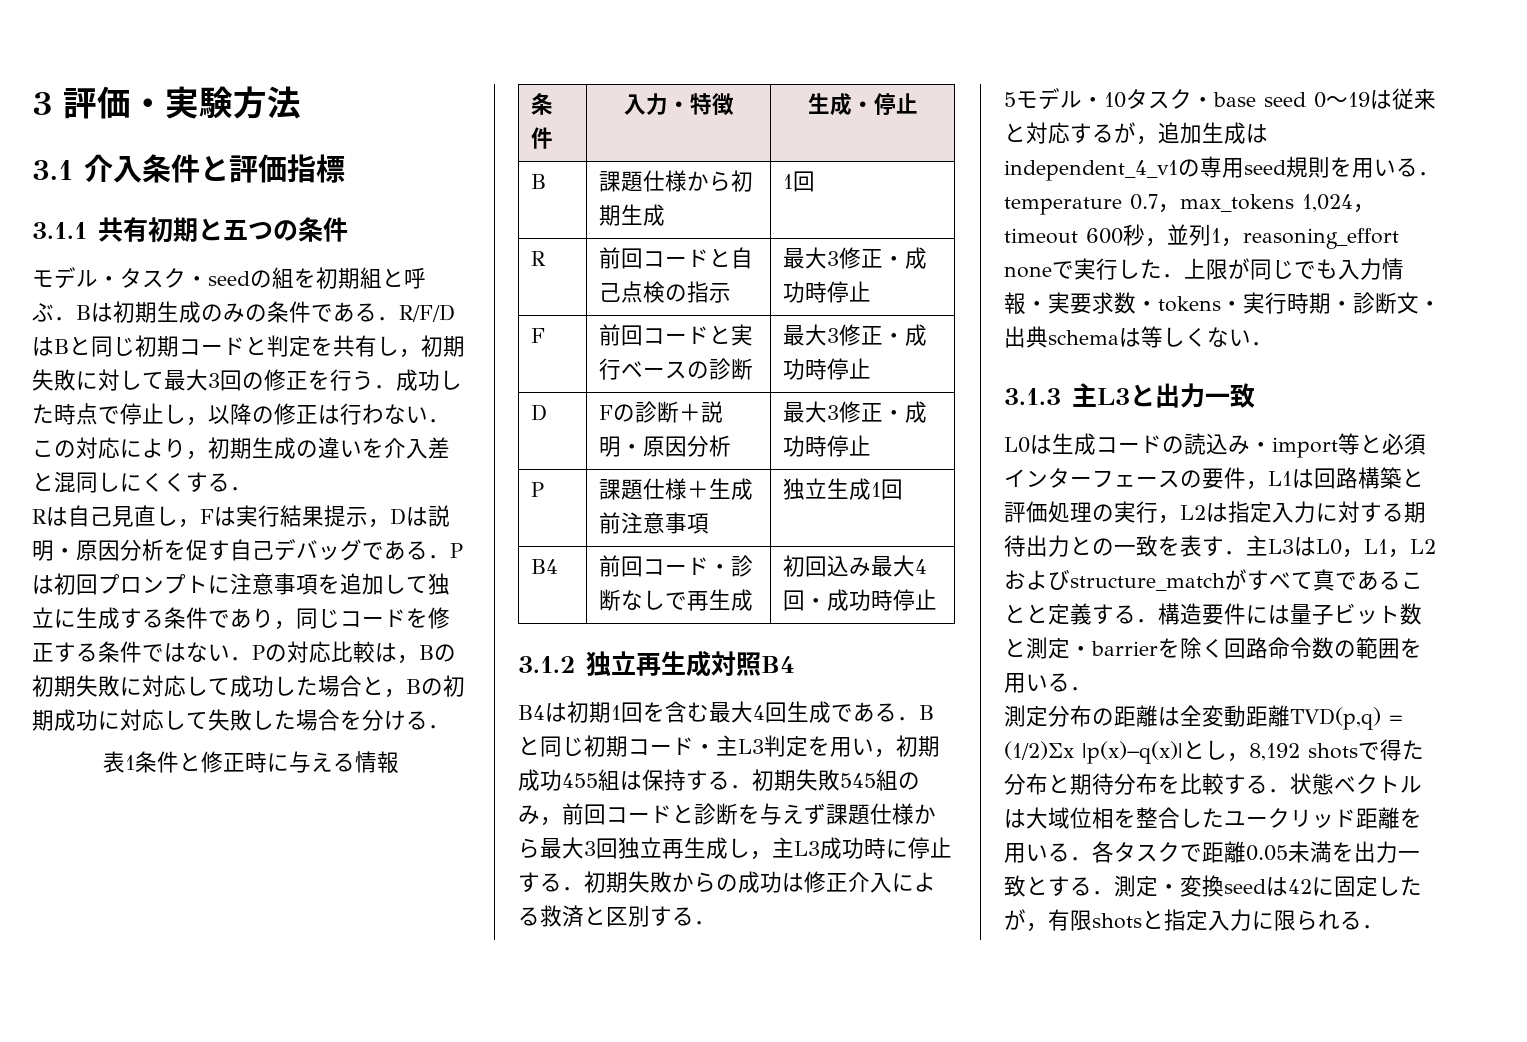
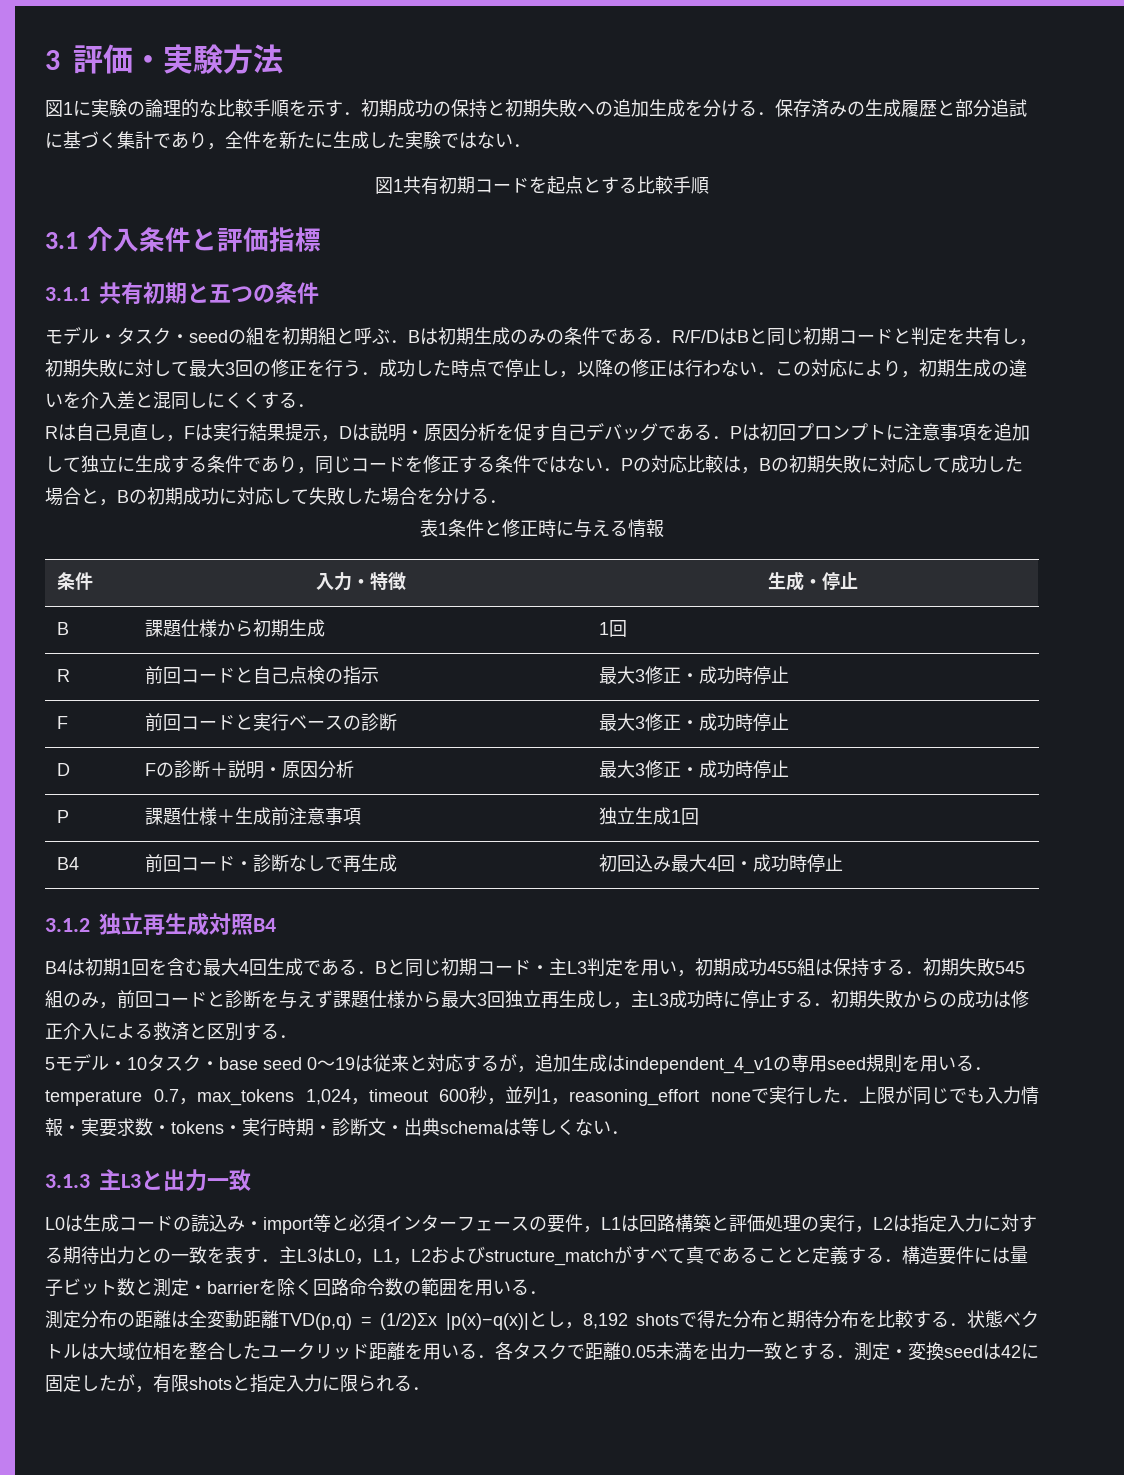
+ 図1に実験の論理的な比較手順を示す．初期成功の保持と初期失敗への追加生成を分ける．保存済みの生成履歴と部分追試に基づく集計であり，全件を新たに生成した実験ではない．
+ 図1共有初期コードを起点とする比較手順

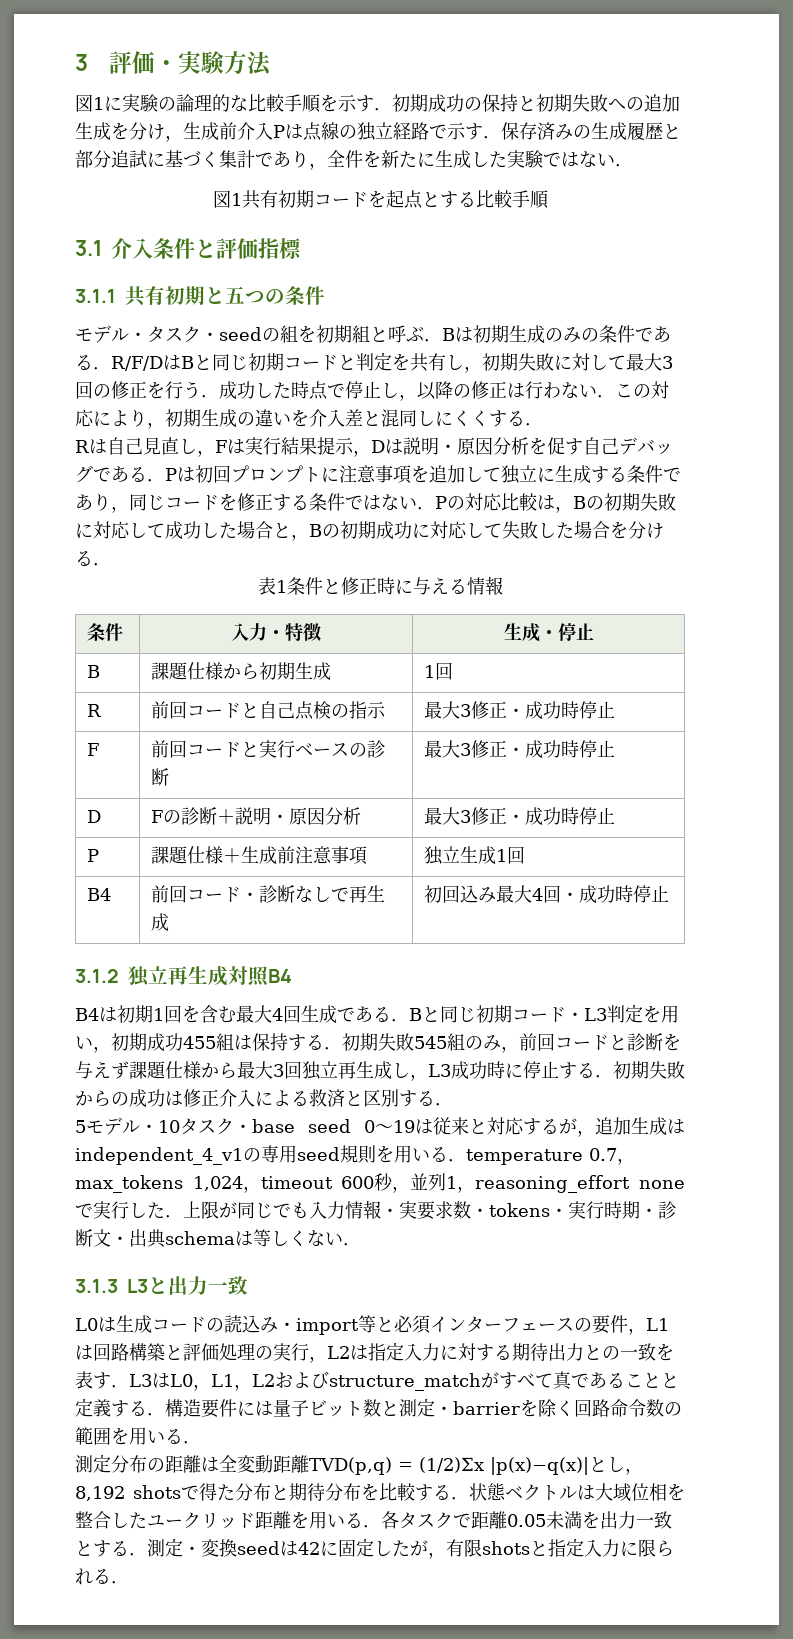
- 図1に実験の論理的な比較手順を示す．初期成功の保持と初期失敗への追加生成を分ける．保存済みの生成履歴と部分追試に基づく集計であり，全件を新たに生成した実験ではない．
+ 図1に実験の論理的な比較手順を示す．初期成功の保持と初期失敗への追加生成を分け，生成前介入Pは点線の独立経路で示す．保存済みの生成履歴と部分追試に基づく集計であり，全件を新たに生成した実験ではない．
- B4は初期1回を含む最大4回生成である．Bと同じ初期コード・主L3判定を用い，初期成功455組は保持する．初期失敗545組のみ，前回コードと診断を与えず課題仕様から最大3回独立再生成し，主L3成功時に停止する．初期失敗からの成功は修正介入による救済と区別する．
+ B4は初期1回を含む最大4回生成である．Bと同じ初期コード・L3判定を用い，初期成功455組は保持する．初期失敗545組のみ，前回コードと診断を与えず課題仕様から最大3回独立再生成し，L3成功時に停止する．初期失敗からの成功は修正介入による救済と区別する．
- 3.1.3主L3と出力一致
+ 3.1.3 L3と出力一致
- L0は生成コードの読込み・import等と必須インターフェースの要件，L1は回路構築と評価処理の実行，L2は指定入力に対する期待出力との一致を表す．主L3はL0，L1，L2およびstructure_matchがすべて真であることと定義する．構造要件には量子ビット数と測定・barrierを除く回路命令数の範囲を用いる．
+ L0は生成コードの読込み・import等と必須インターフェースの要件，L1は回路構築と評価処理の実行，L2は指定入力に対する期待出力との一致を表す．L3はL0，L1，L2およびstructure_matchがすべて真であることと定義する．構造要件には量子ビット数と測定・barrierを除く回路命令数の範囲を用いる．

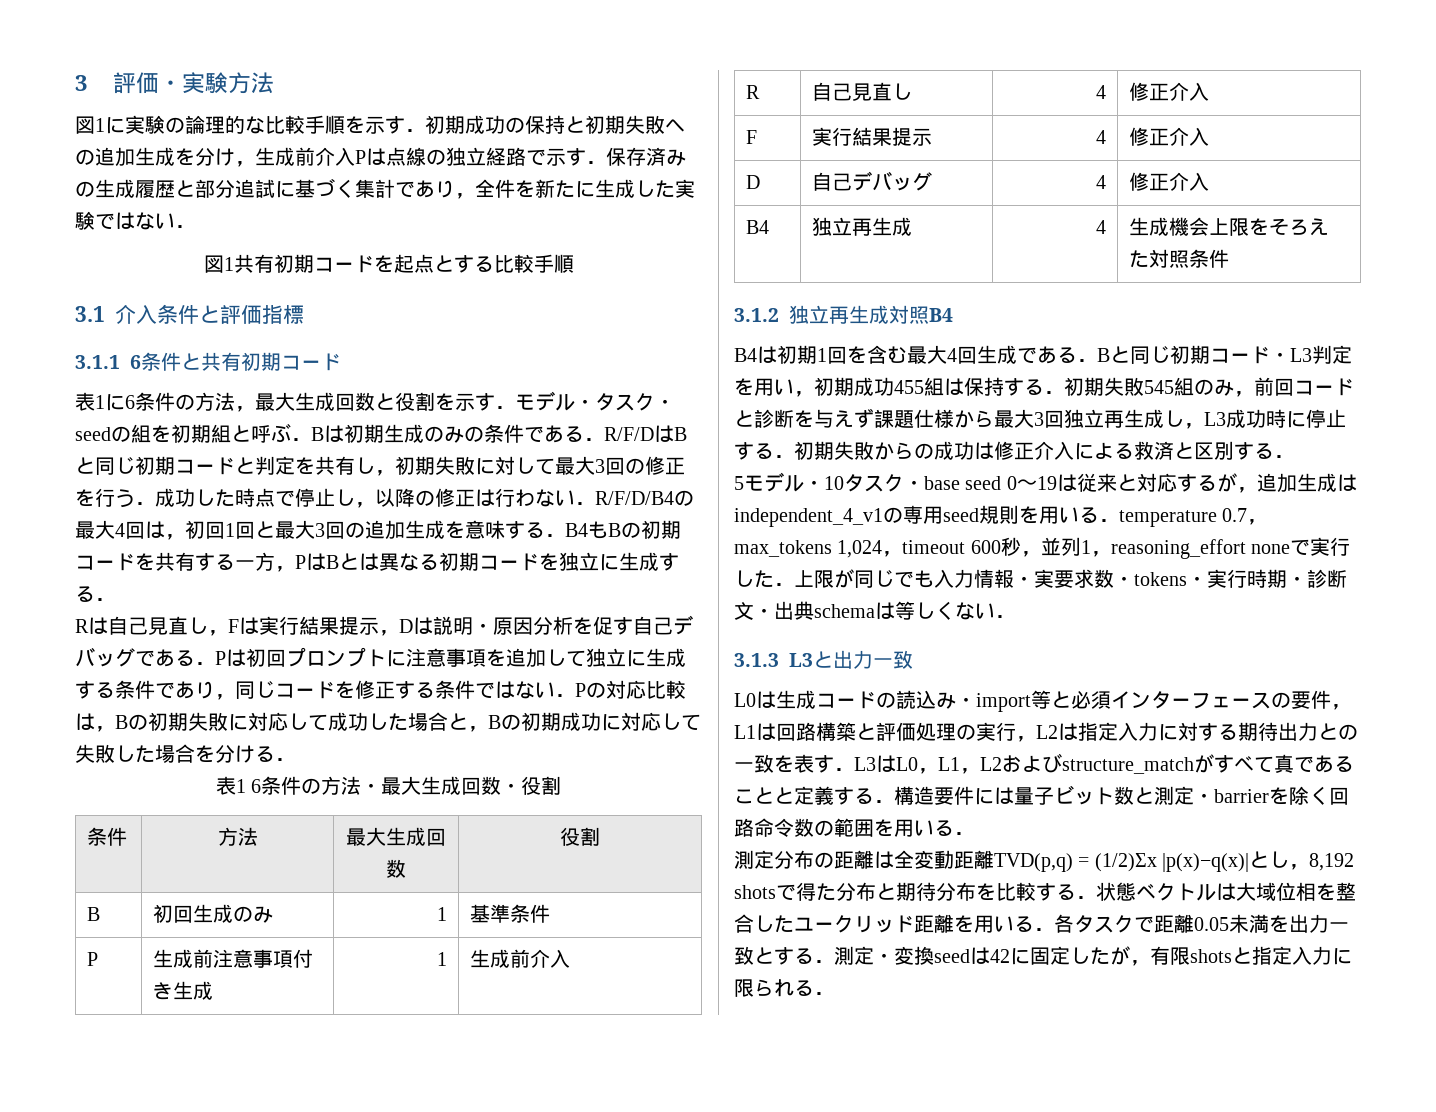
- 3.1.1共有初期と五つの条件
- モデル・タスク・seedの組を初期組と呼ぶ．Bは初期生成のみの条件である．R/F/DはBと同じ初期コードと判定を共有し，初期失敗に対して最大3回の修正を行う．成功した時点で停止し，以降の修正は行わない．この対応により，初期生成の違いを介入差と混同しにくくする．
+ 3.1.1 6条件と共有初期コード
+ 表1に6条件の方法，最大生成回数と役割を示す．モデル・タスク・seedの組を初期組と呼ぶ．Bは初期生成のみの条件である．R/F/DはBと同じ初期コードと判定を共有し，初期失敗に対して最大3回の修正を行う．成功した時点で停止し，以降の修正は行わない．R/F/D/B4の最大4回は，初回1回と最大3回の追加生成を意味する．B4もBの初期コードを共有する一方，PはBとは異なる初期コードを独立に生成する．
- 表1条件と修正時に与える情報
- 条件 | 入力・特徴 | 生成・停止
- B | 課題仕様から初期生成 | 1回
- R | 前回コードと自己点検の指示 | 最大3修正・成功時停止
- F | 前回コードと実行ベースの診断 | 最大3修正・成功時停止
- D | Fの診断＋説明・原因分析 | 最大3修正・成功時停止
+ 表1 6条件の方法・最大生成回数・役割
+ 条件 | 方法 | 最大生成回数 | 役割
+ B | 初回生成のみ | 1 | 基準条件
- P | 課題仕様＋生成前注意事項 | 独立生成1回
- B4 | 前回コード・診断なしで再生成 | 初回込み最大4回・成功時停止
+ P | 生成前注意事項付き生成 | 1 | 生成前介入
+ R | 自己見直し | 4 | 修正介入
+ F | 実行結果提示 | 4 | 修正介入
+ D | 自己デバッグ | 4 | 修正介入
+ B4 | 独立再生成 | 4 | 生成機会上限をそろえた対照条件

